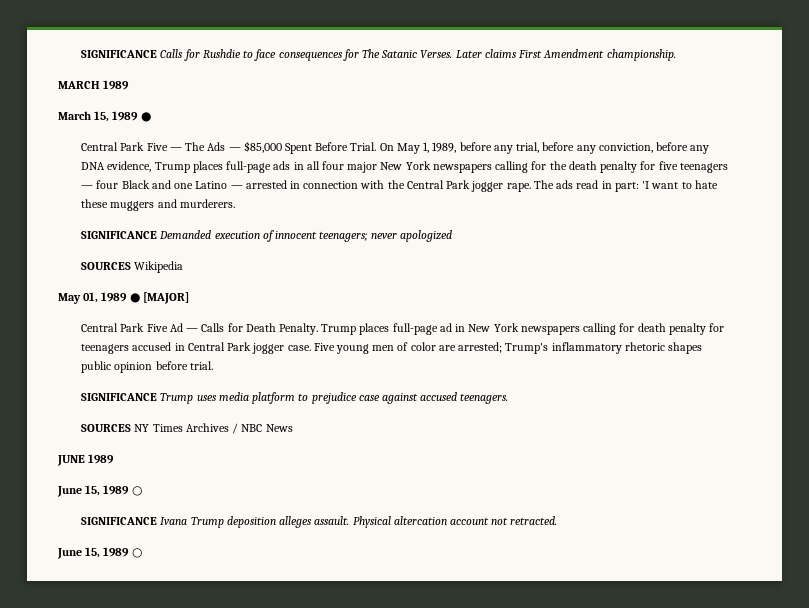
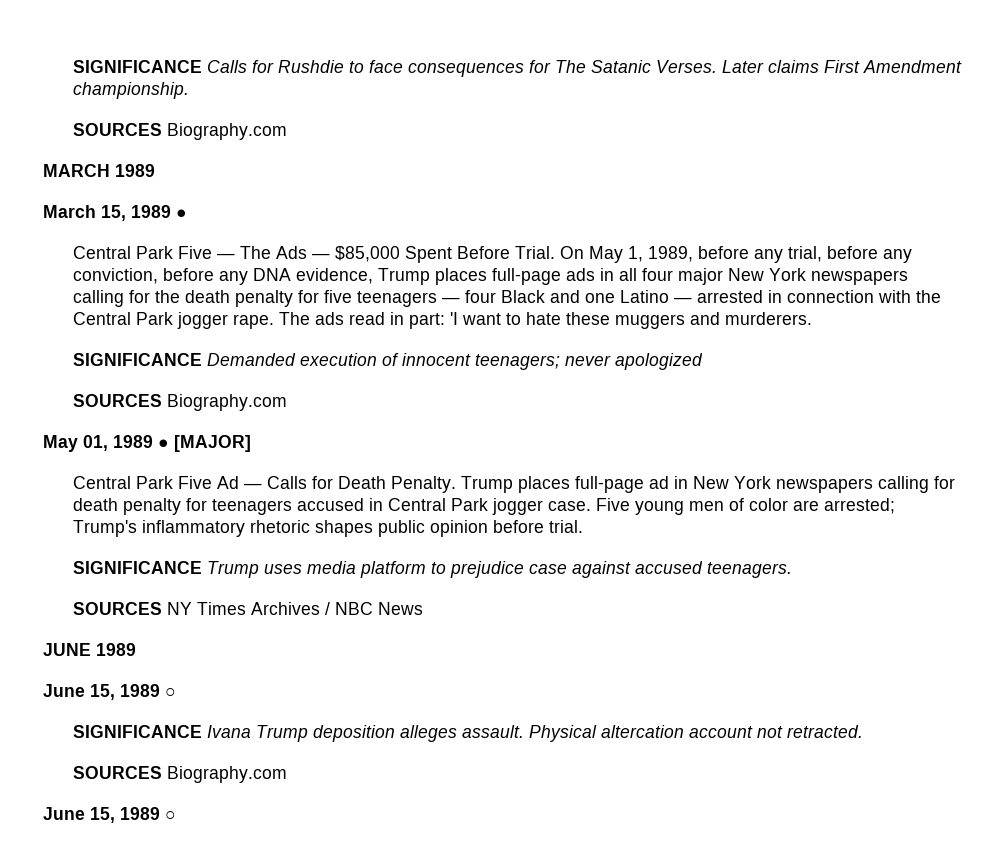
  Later claims First Amendment championship.
+ SOURCES Biography.com
  SIGNIFICANCE Demanded execution of innocent teenagers; never apologized
- SOURCES Wikipedia
+ SOURCES Biography.com
  Physical altercation account not retracted.
+ SOURCES Biography.com

